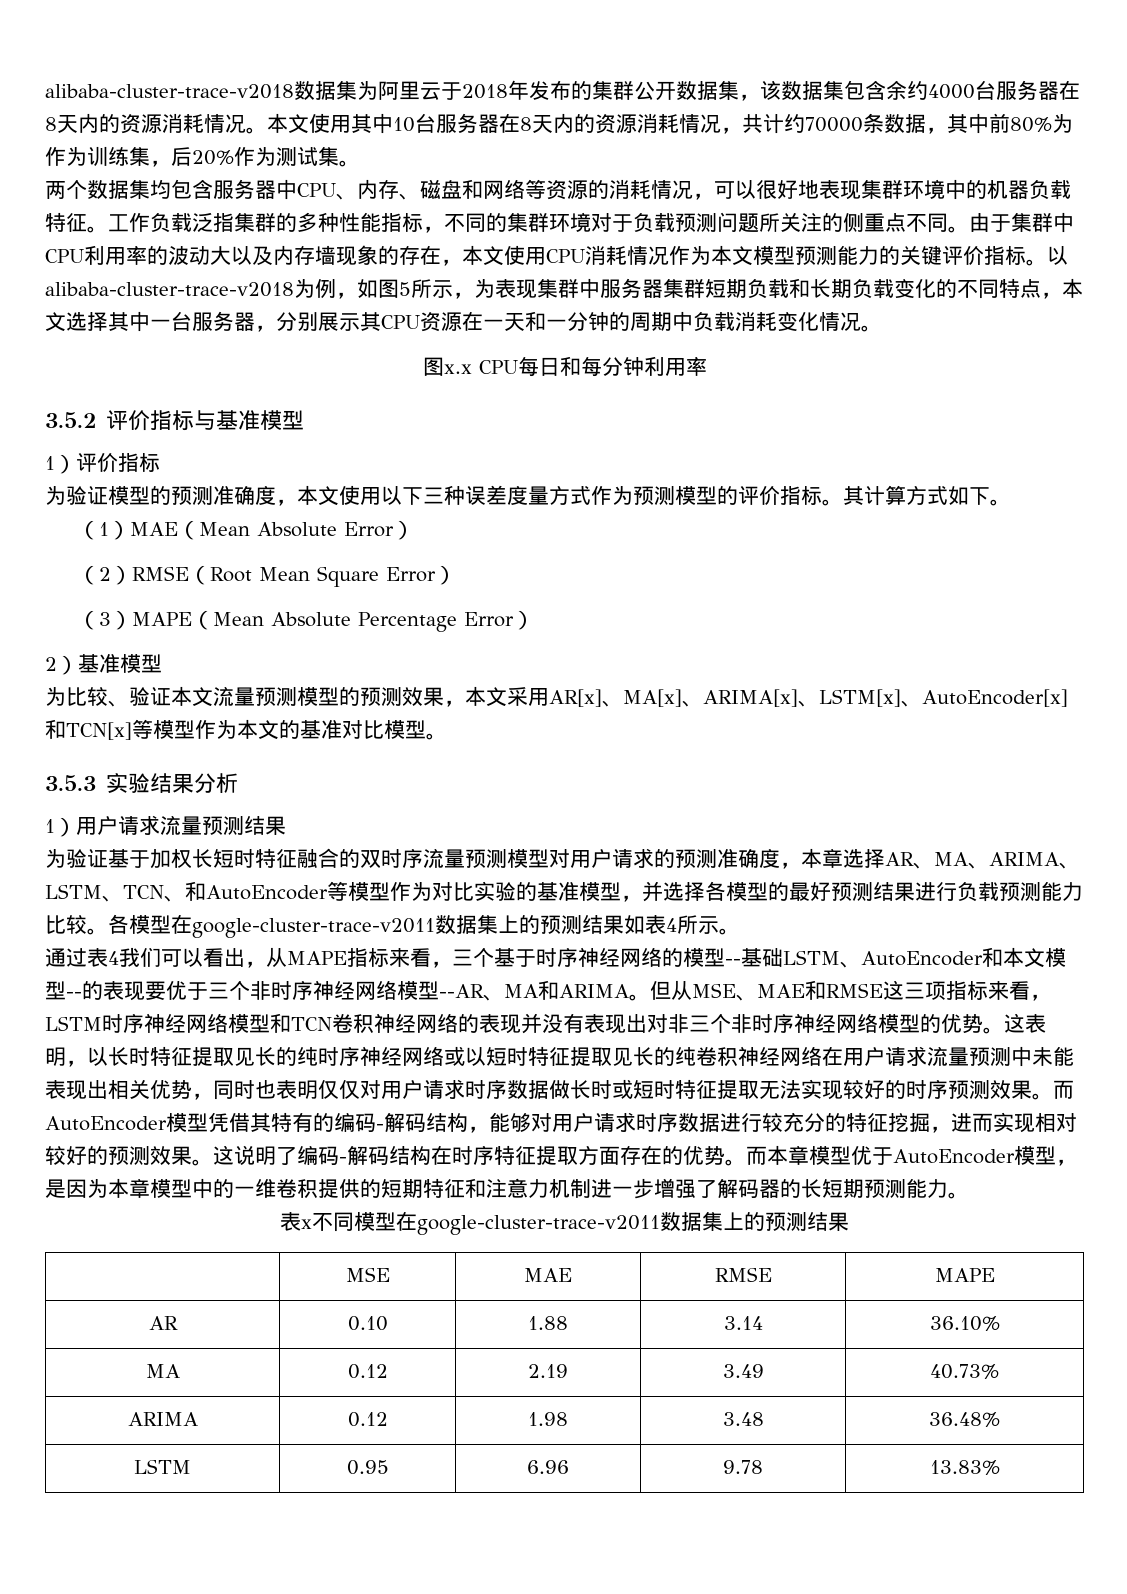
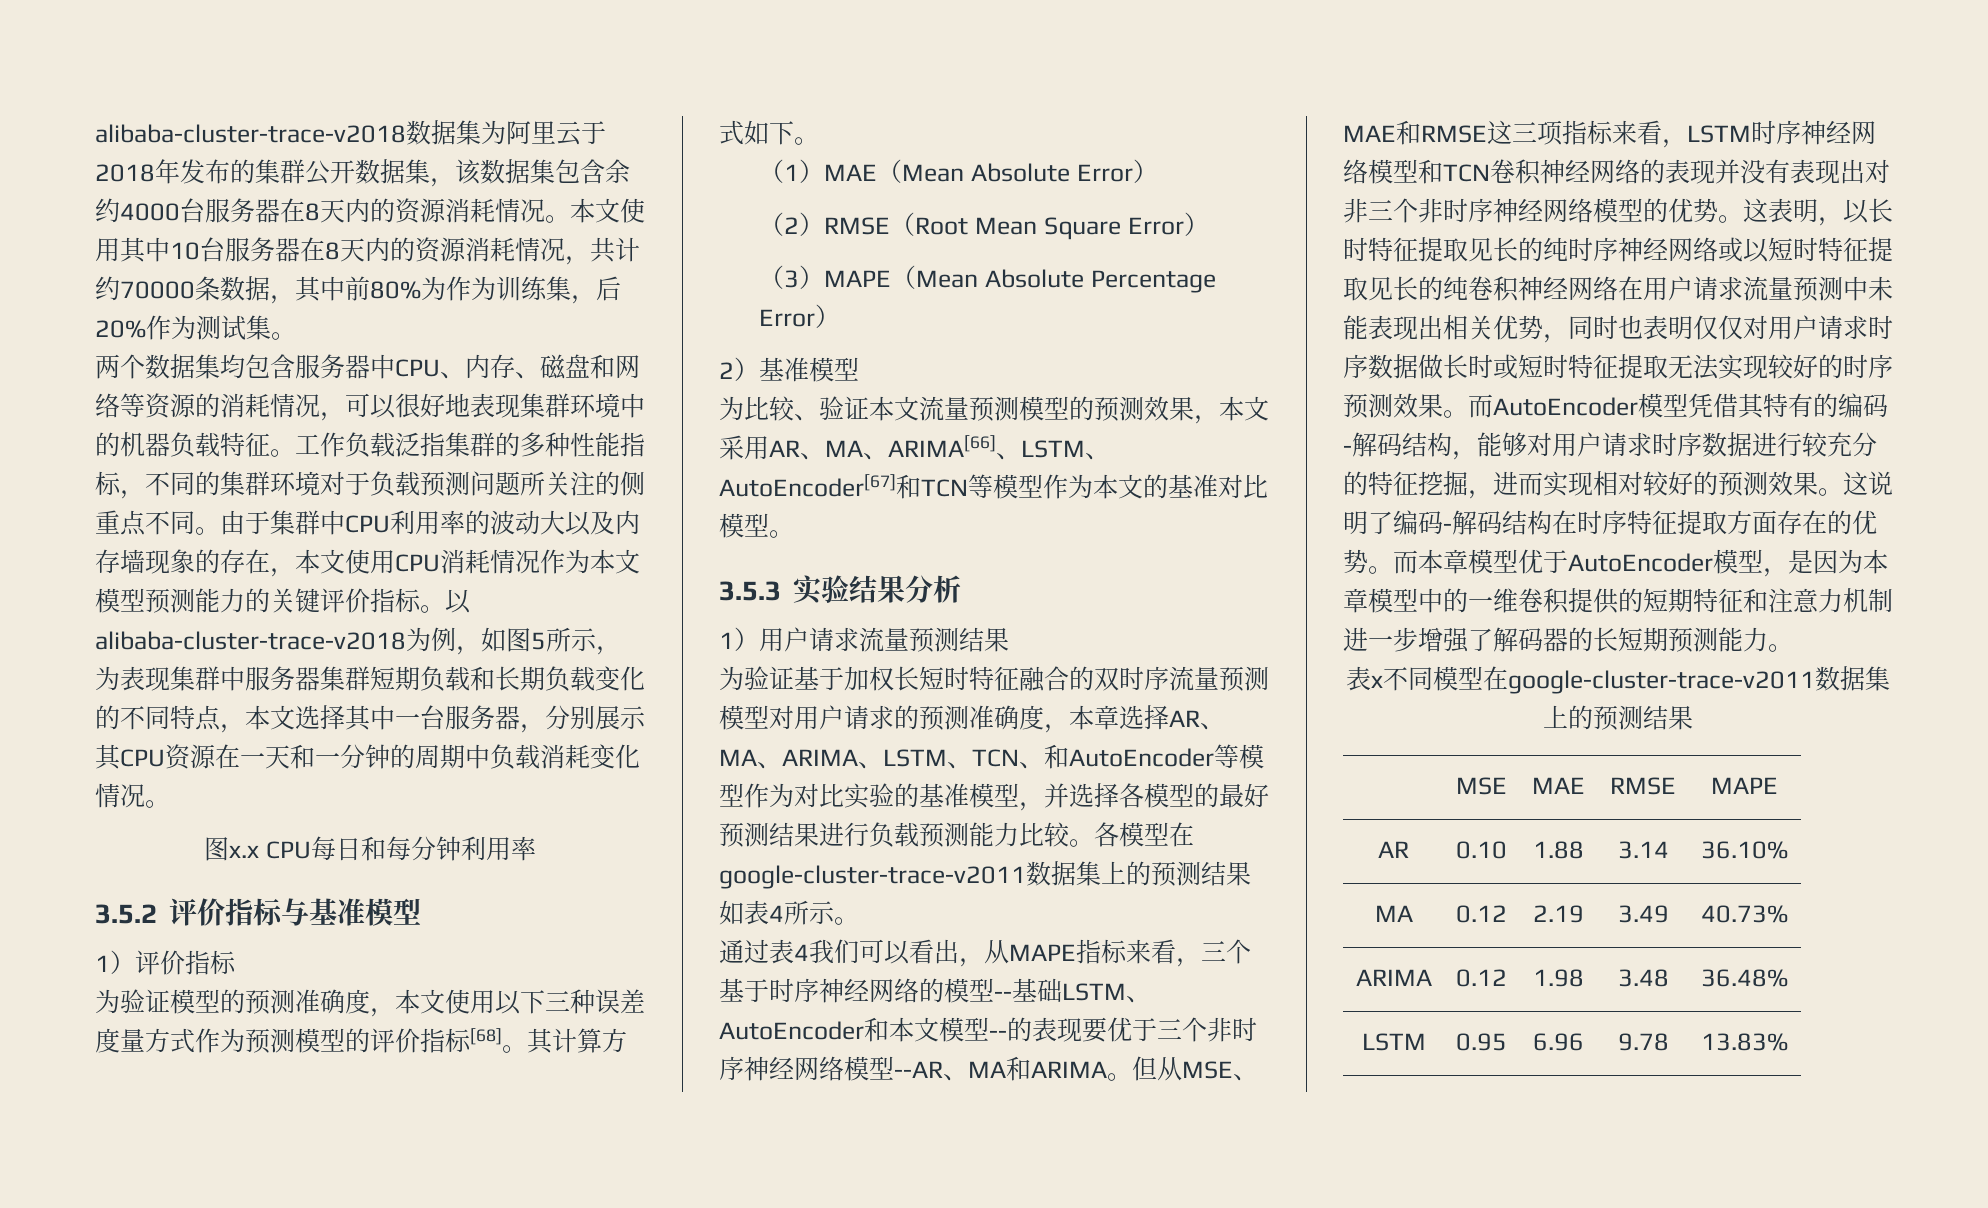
- 为验证模型的预测准确度，本文使用以下三种误差度量方式作为预测模型的评价指标。
+ 为验证模型的预测准确度，本文使用以下三种误差度量方式作为预测模型的评价指标[68]。
- 为比较、验证本文流量预测模型的预测效果，本文采用AR[x]、MA[x]、ARIMA[x]、LSTM[x]、AutoEncoder[x]和TCN[x]等模型作为本文的基准对比模型。
+ 为比较、验证本文流量预测模型的预测效果，本文采用AR、MA、ARIMA[66]、LSTM、AutoEncoder[67]和TCN等模型作为本文的基准对比模型。

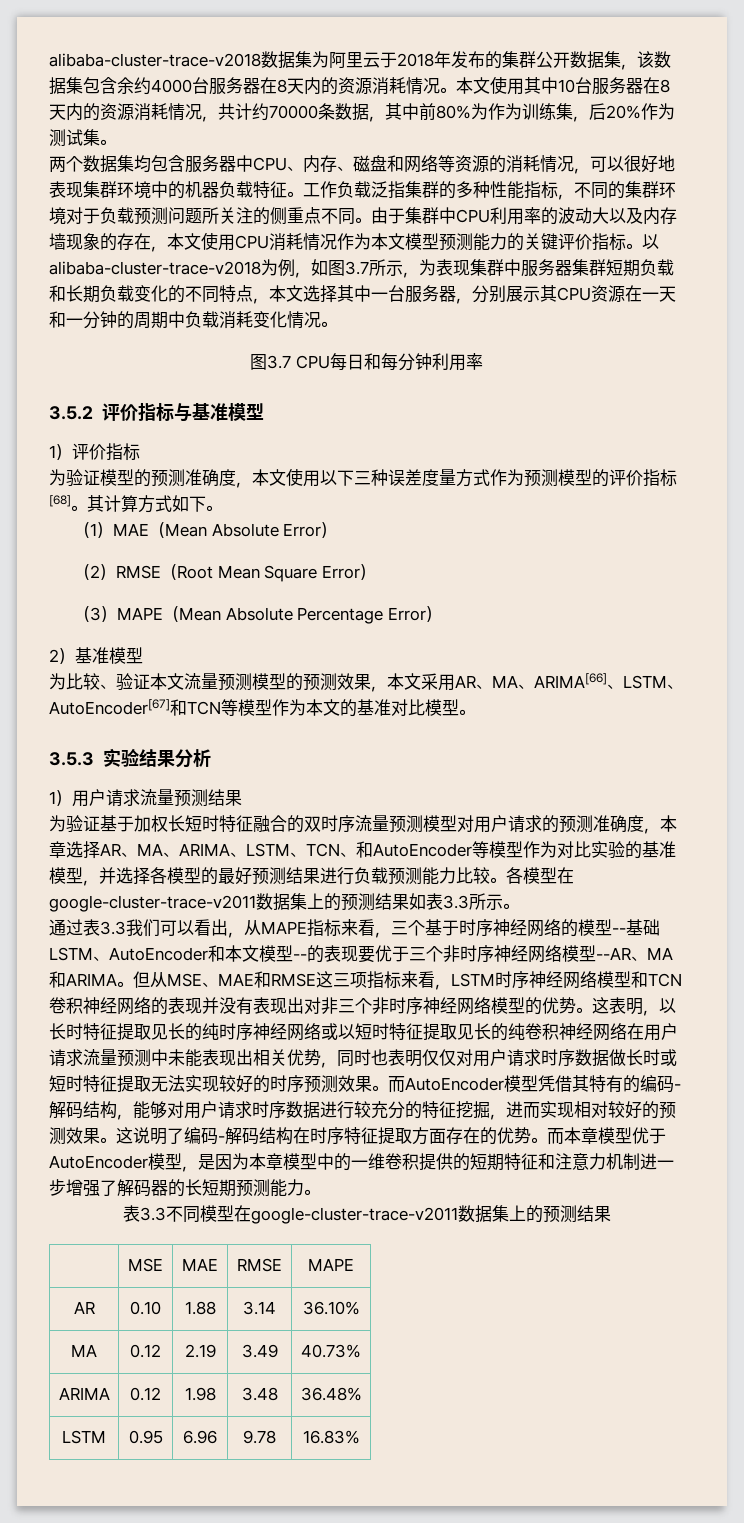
- 以alibaba-cluster-trace-v2018为例，如图5所示，为表现集群中服务器集群短期负载和长期负载变化的不同特点，本文选择其中一台服务器，分别展示其CPU资源在一天和一分钟的周期中负载消耗变化情况。
+ 以alibaba-cluster-trace-v2018为例，如图3.7所示，为表现集群中服务器集群短期负载和长期负载变化的不同特点，本文选择其中一台服务器，分别展示其CPU资源在一天和一分钟的周期中负载消耗变化情况。
- 图x.x CPU每日和每分钟利用率
+ 图3.7 CPU每日和每分钟利用率
- 各模型在google-cluster-trace-v2011数据集上的预测结果如表4所示。
+ 各模型在google-cluster-trace-v2011数据集上的预测结果如表3.3所示。
- 通过表4我们可以看出，从MAPE指标来看，三个基于时序神经网络的模型--基础LSTM、AutoEncoder和本文模型--的表现要优于三个非时序神经网络模型--AR、MA和ARIMA。
+ 通过表3.3我们可以看出，从MAPE指标来看，三个基于时序神经网络的模型--基础LSTM、AutoEncoder和本文模型--的表现要优于三个非时序神经网络模型--AR、MA和ARIMA。
- 表x不同模型在google-cluster-trace-v2011数据集上的预测结果
+ 表3.3不同模型在google-cluster-trace-v2011数据集上的预测结果
- LSTM | 0.95 | 6.96 | 9.78 | 13.83%
+ LSTM | 0.95 | 6.96 | 9.78 | 16.83%

